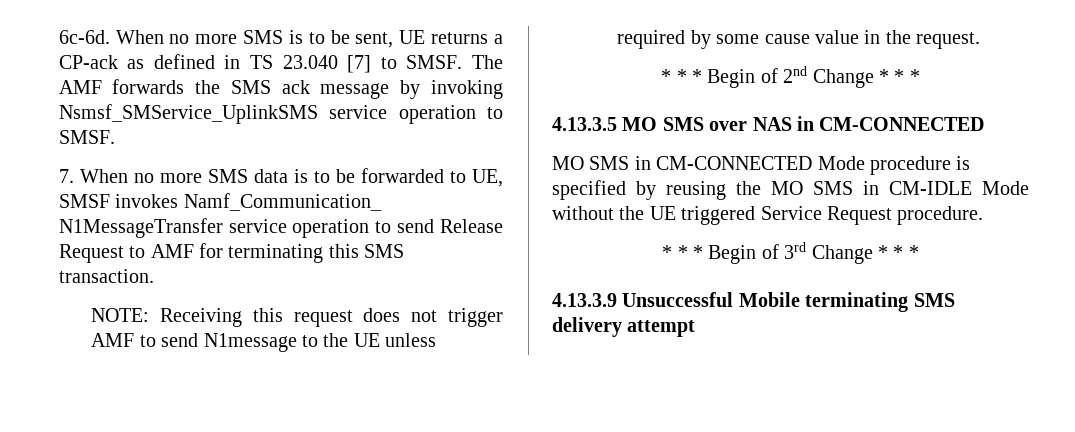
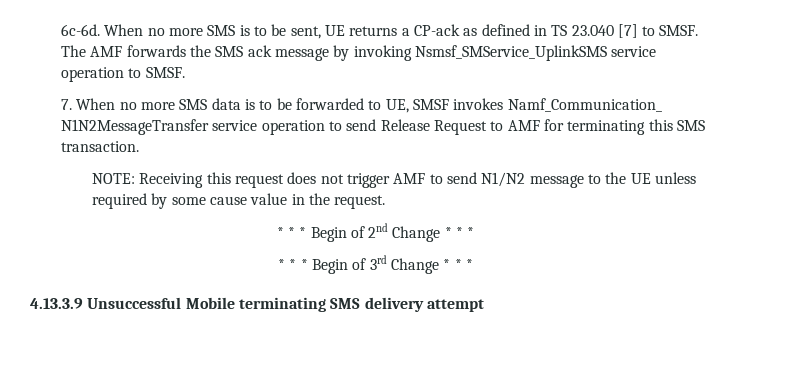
- 7. When no more SMS data is to be forwarded to UE, SMSF invokes Namf_Communication_ N1MessageTransfer service operation to send Release Request to AMF for terminating this SMS transaction.
+ 7. When no more SMS data is to be forwarded to UE, SMSF invokes Namf_Communication_ N1N2MessageTransfer service operation to send Release Request to AMF for terminating this SMS transaction.
- NOTE: Receiving this request does not trigger AMF to send N1message to the UE unless required by some cause value in the request.
+ NOTE: Receiving this request does not trigger AMF to send N1/N2 message to the UE unless required by some cause value in the request.
- 4.13.3.5 MO SMS over NAS in CM-CONNECTED
- MO SMS in CM-CONNECTED Mode procedure is specified by reusing the MO SMS in CM-IDLE Mode without the UE triggered Service Request procedure.

